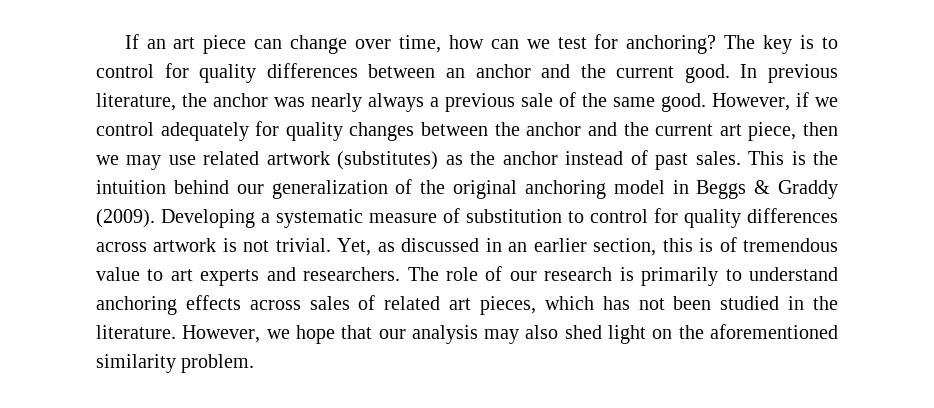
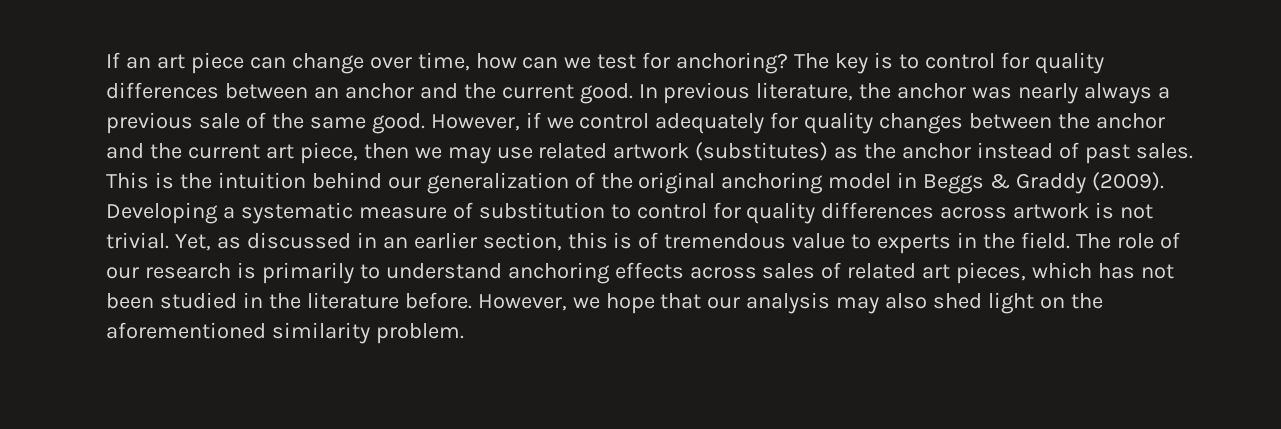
- Yet, as discussed in an earlier section, this is of tremendous value to art experts and researchers.
+ Yet, as discussed in an earlier section, this is of tremendous value to experts in the field.
- The role of our research is primarily to understand anchoring effects across sales of related art pieces, which has not been studied in the literature.
+ The role of our research is primarily to understand anchoring effects across sales of related art pieces, which has not been studied in the literature before.

